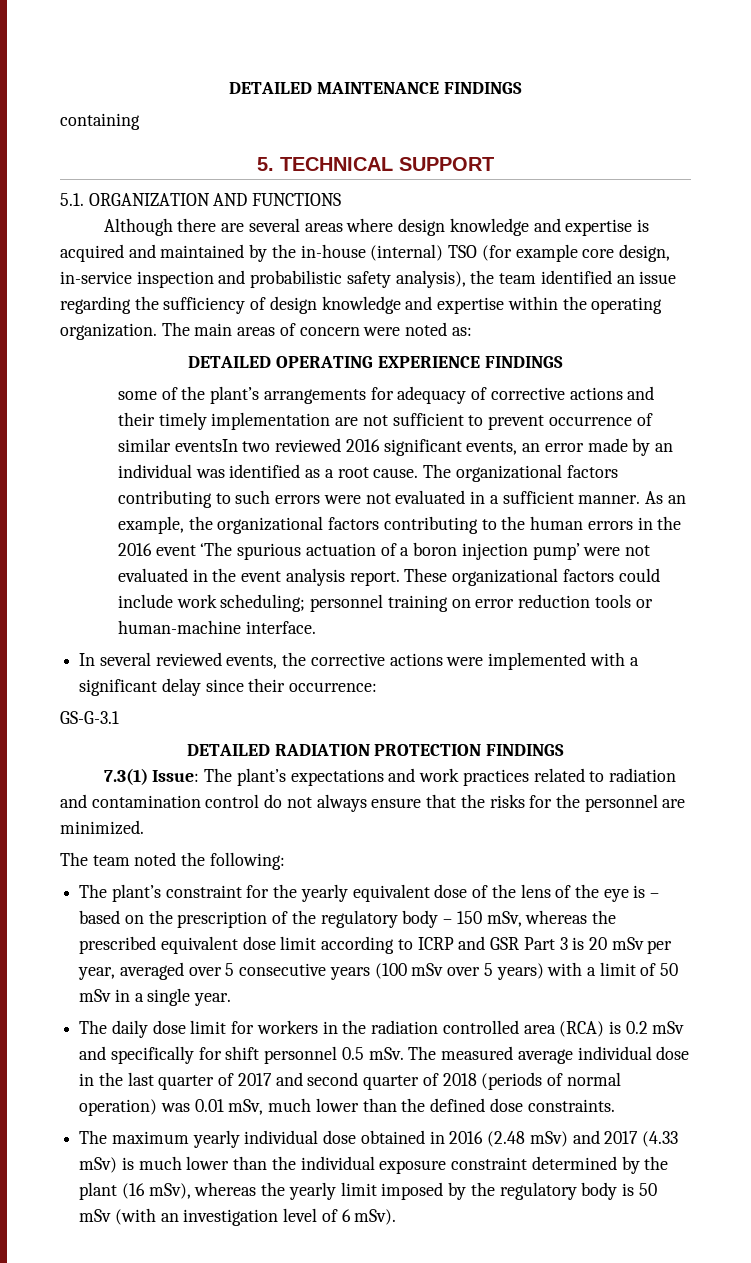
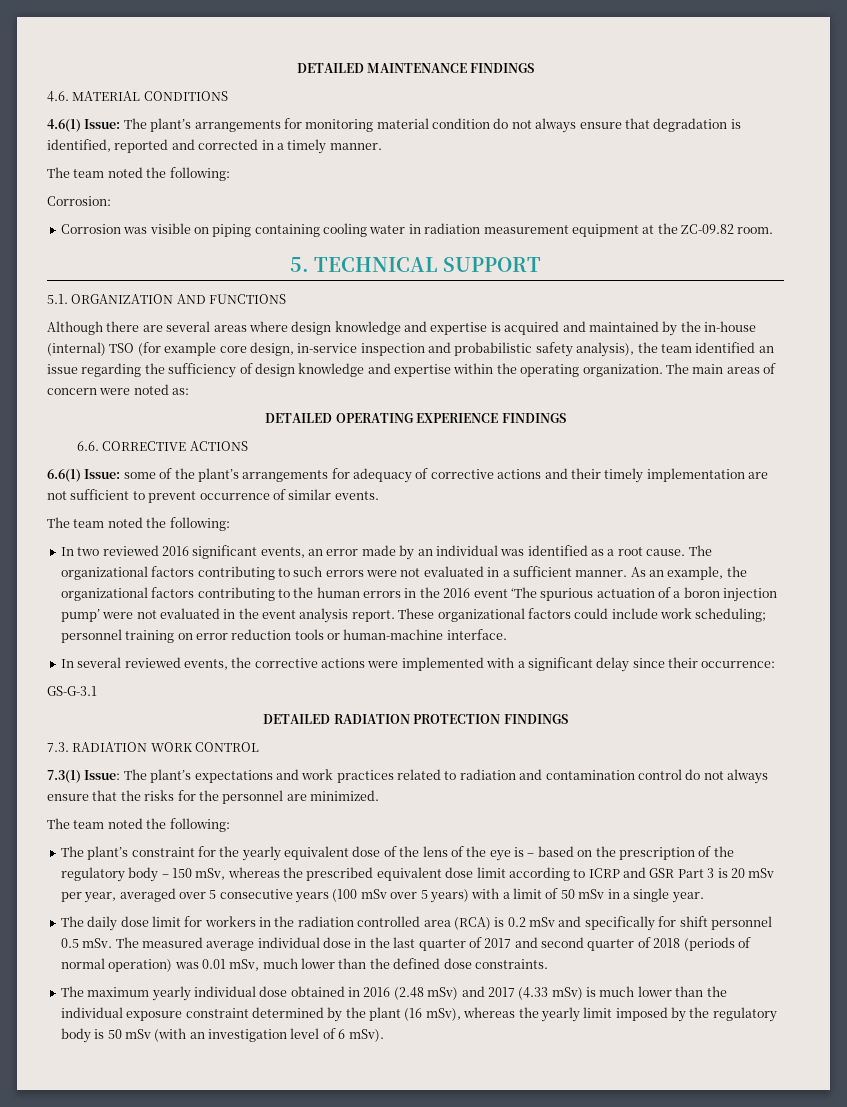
- containing
+ 4.6. MATERIAL CONDITIONS
+ 4.6(1) Issue: The plant’s arrangements for monitoring material condition do not always ensure that degradation is identified, reported and corrected in a timely manner.
+ The team noted the following:
+ Corrosion:
+ Corrosion was visible on piping containing cooling water in radiation measurement equipment at the ZC-09.82 room.
- some of the plant’s arrangements for adequacy of corrective actions and their timely implementation are not sufficient to prevent occurrence of similar eventsIn two reviewed 2016 significant events, an error made by an individual was identified as a root cause.
+ 6.6. CORRECTIVE ACTIONS
+ 6.6(1) Issue: some of the plant’s arrangements for adequacy of corrective actions and their timely implementation are not sufficient to prevent occurrence of similar events.
+ The team noted the following:
+ In two reviewed 2016 significant events, an error made by an individual was identified as a root cause.
+ 7.3. RADIATION WORK CONTROL

